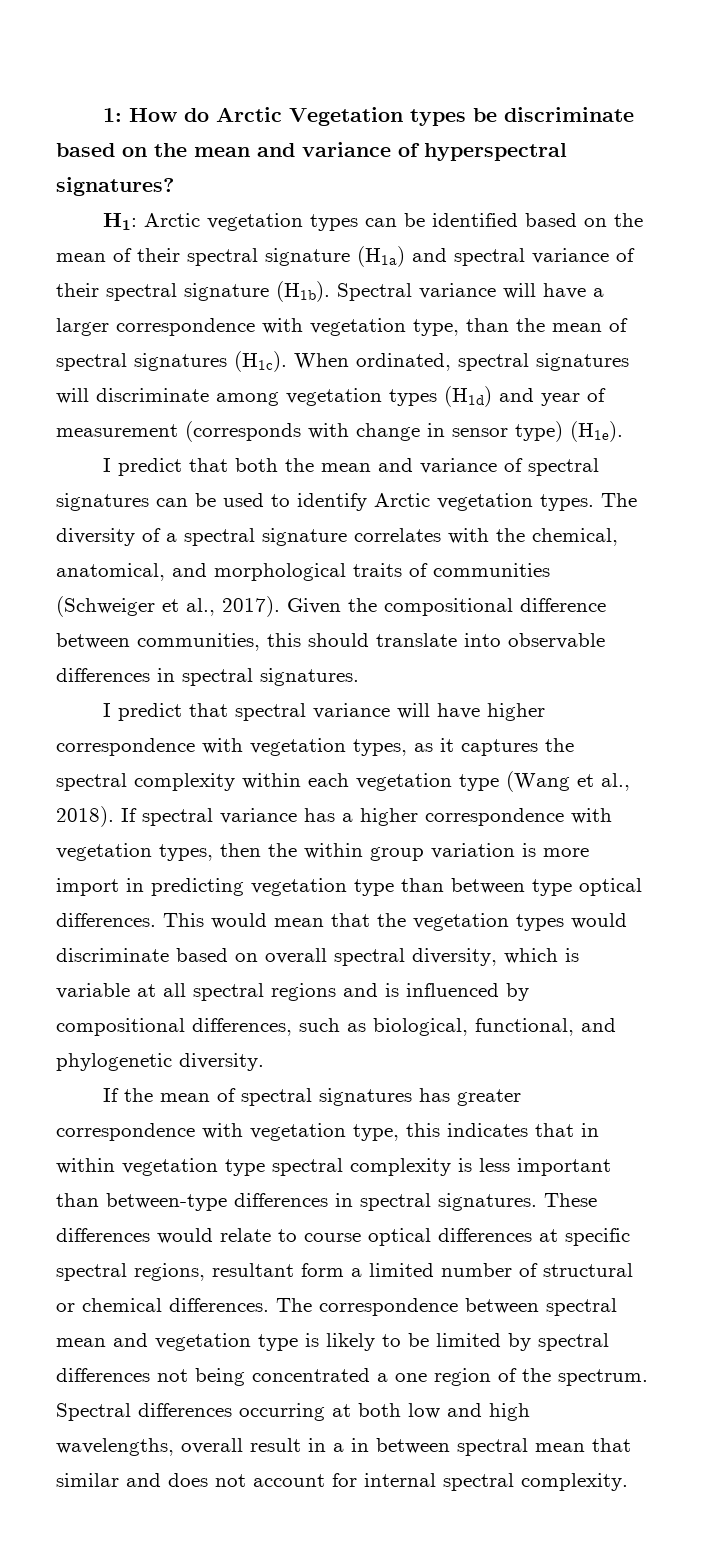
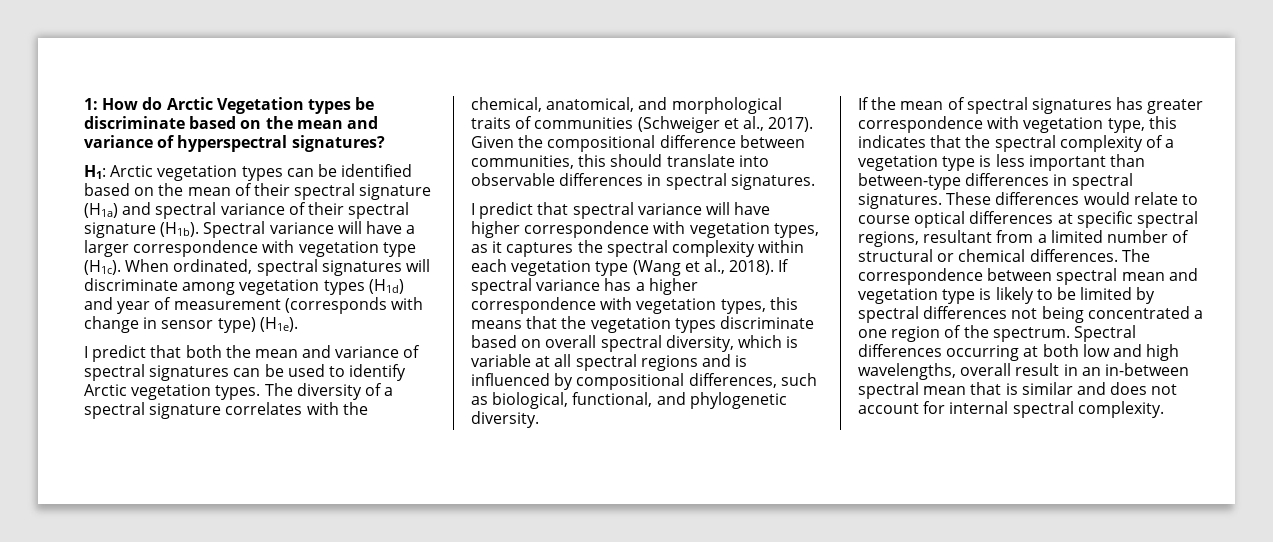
- Spectral variance will have a larger correspondence with vegetation type, than the mean of spectral signatures (H1c).
+ Spectral variance will have a larger correspondence with vegetation type (H1c).
- If spectral variance has a higher correspondence with vegetation types, then the within group variation is more import in predicting vegetation type than between type optical differences. This would mean that the vegetation types would discriminate based on overall spectral diversity, which is variable at all spectral regions and is influenced by compositional differences, such as biological, functional, and phylogenetic diversity.
+ If spectral variance has a higher correspondence with vegetation types, this means that the vegetation types discriminate based on overall spectral diversity, which is variable at all spectral regions and is influenced by compositional differences, such as biological, functional, and phylogenetic diversity.
- If the mean of spectral signatures has greater correspondence with vegetation type, this indicates that in within vegetation type spectral complexity is less important than between-type differences in spectral signatures.
+ If the mean of spectral signatures has greater correspondence with vegetation type, this indicates that the spectral complexity of a vegetation type is less important than between-type differences in spectral signatures.
- These differences would relate to course optical differences at specific spectral regions, resultant form a limited number of structural or chemical differences.
+ These differences would relate to course optical differences at specific spectral regions, resultant from a limited number of structural or chemical differences.
- Spectral differences occurring at both low and high wavelengths, overall result in a in between spectral mean that similar and does not account for internal spectral complexity.
+ Spectral differences occurring at both low and high wavelengths, overall result in an in-between spectral mean that is similar and does not account for internal spectral complexity.

